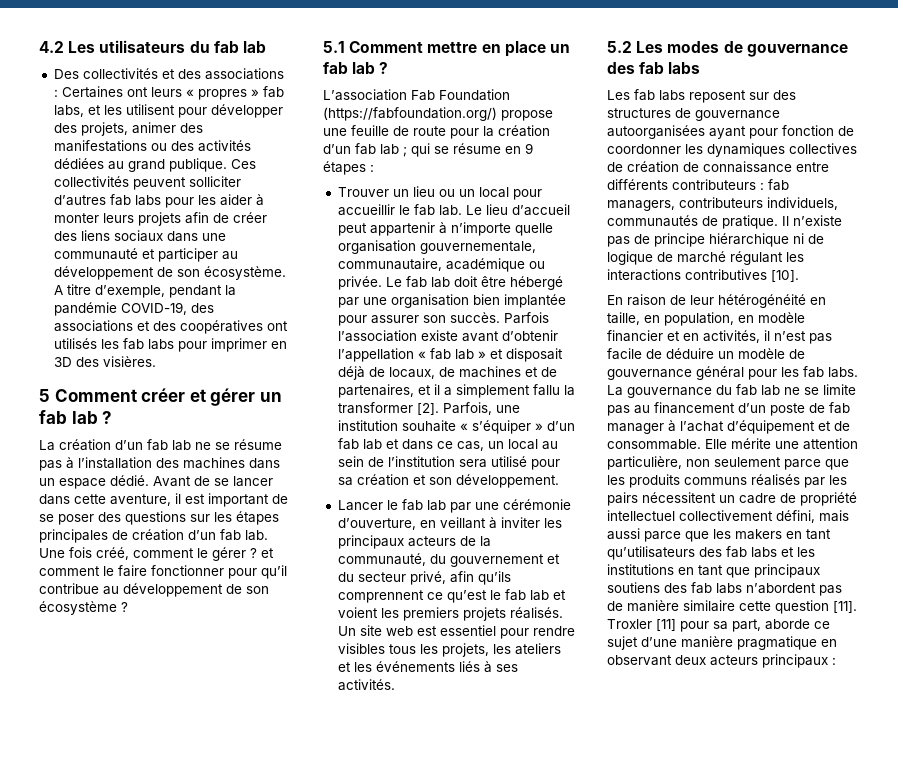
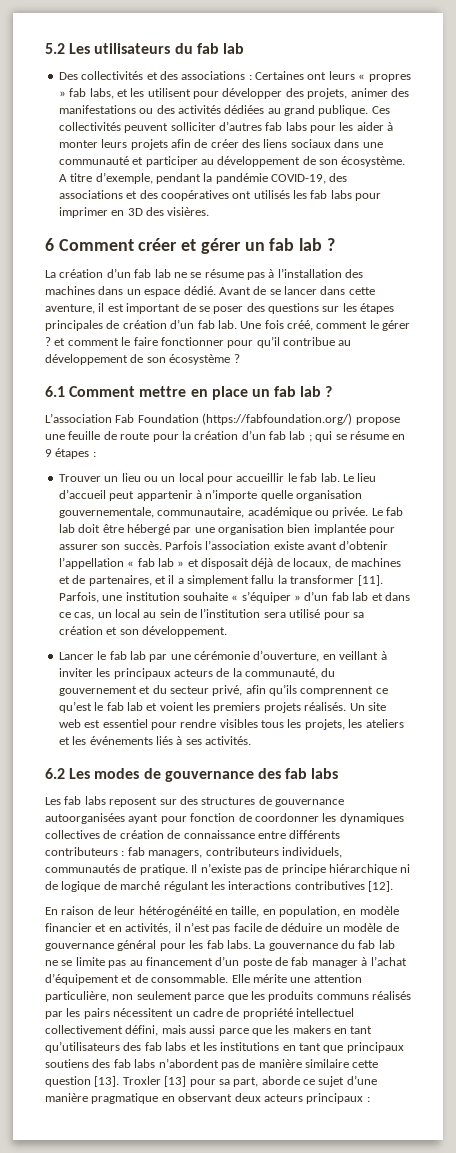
- 4.2 Les utilisateurs du fab lab
+ 5.2 Les utilisateurs du fab lab
- 5 Comment créer et gérer un fab lab ?
+ 6 Comment créer et gérer un fab lab ?
- 5.1 Comment mettre en place un fab lab ?
+ 6.1 Comment mettre en place un fab lab ?
- Parfois l’association existe avant d’obtenir l’appellation « fab lab » et disposait déjà de locaux, de machines et de partenaires, et il a simplement fallu la transformer [2].
+ Parfois l’association existe avant d’obtenir l’appellation « fab lab » et disposait déjà de locaux, de machines et de partenaires, et il a simplement fallu la transformer [11].
- 5.2 Les modes de gouvernance des fab labs
+ 6.2 Les modes de gouvernance des fab labs
- Il n’existe pas de principe hiérarchique ni de logique de marché régulant les interactions contributives [10].
+ Il n’existe pas de principe hiérarchique ni de logique de marché régulant les interactions contributives [12].
- Elle mérite une attention particulière, non seulement parce que les produits communs réalisés par les pairs nécessitent un cadre de propriété intellectuel collectivement défini, mais aussi parce que les makers en tant qu’utilisateurs des fab labs et les institutions en tant que principaux soutiens des fab labs n’abordent pas de manière similaire cette question [11]. Troxler [11] pour sa part, aborde ce sujet d’une manière pragmatique en observant deux acteurs principaux :
+ Elle mérite une attention particulière, non seulement parce que les produits communs réalisés par les pairs nécessitent un cadre de propriété intellectuel collectivement défini, mais aussi parce que les makers en tant qu’utilisateurs des fab labs et les institutions en tant que principaux soutiens des fab labs n’abordent pas de manière similaire cette question [13]. Troxler [13] pour sa part, aborde ce sujet d’une manière pragmatique en observant deux acteurs principaux :

